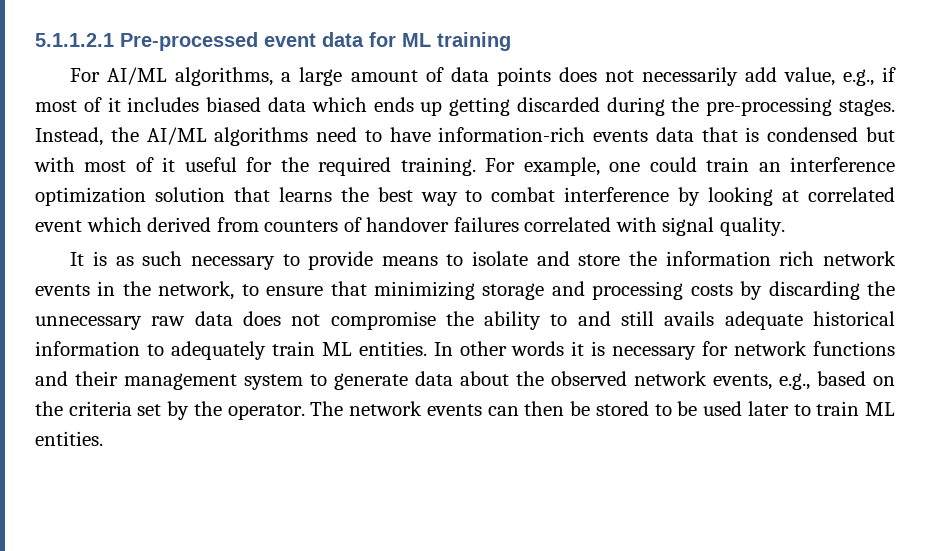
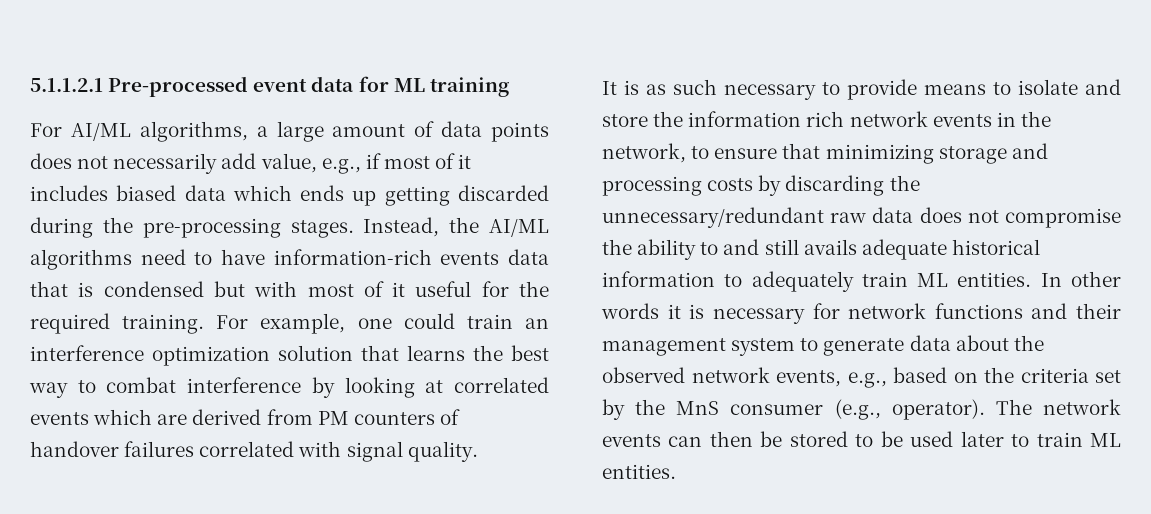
- For example, one could train an interference optimization solution that learns the best way to combat interference by looking at correlated event which derived from counters of handover failures correlated with signal quality.
+ For example, one could train an interference optimization solution that learns the best way to combat interference by looking at correlated events which are derived from PM counters of handover failures correlated with signal quality.
- It is as such necessary to provide means to isolate and store the information rich network events in the network, to ensure that minimizing storage and processing costs by discarding the unnecessary raw data does not compromise the ability to and still avails adequate historical information to adequately train ML entities.
+ It is as such necessary to provide means to isolate and store the information rich network events in the network, to ensure that minimizing storage and processing costs by discarding the unnecessary/redundant raw data does not compromise the ability to and still avails adequate historical information to adequately train ML entities.
- In other words it is necessary for network functions and their management system to generate data about the observed network events, e.g., based on the criteria set by the operator.
+ In other words it is necessary for network functions and their management system to generate data about the observed network events, e.g., based on the criteria set by the MnS consumer (e.g., operator).

